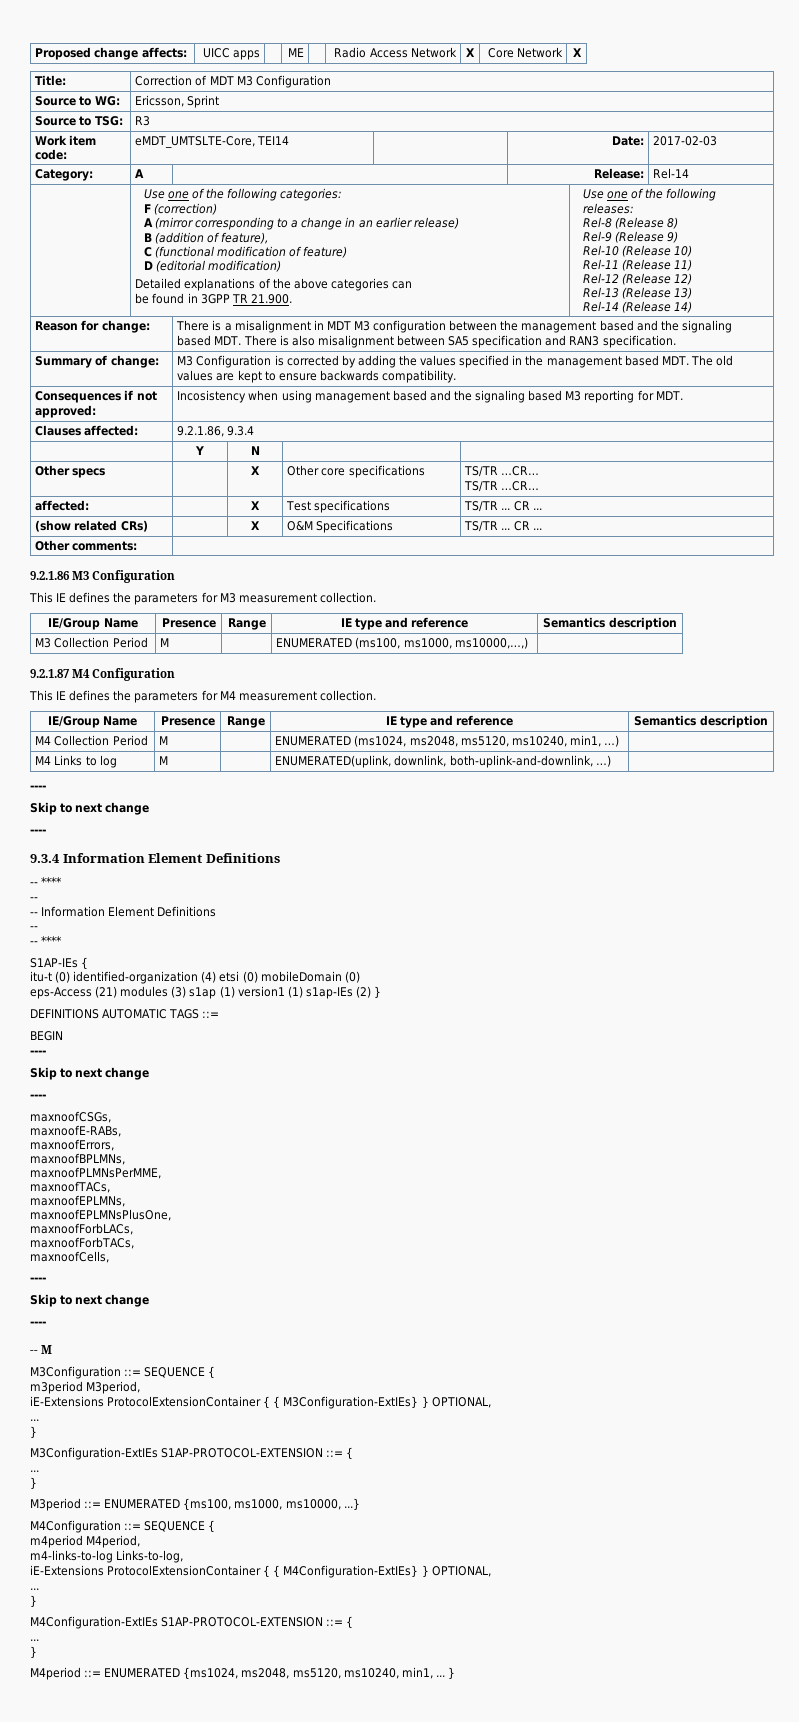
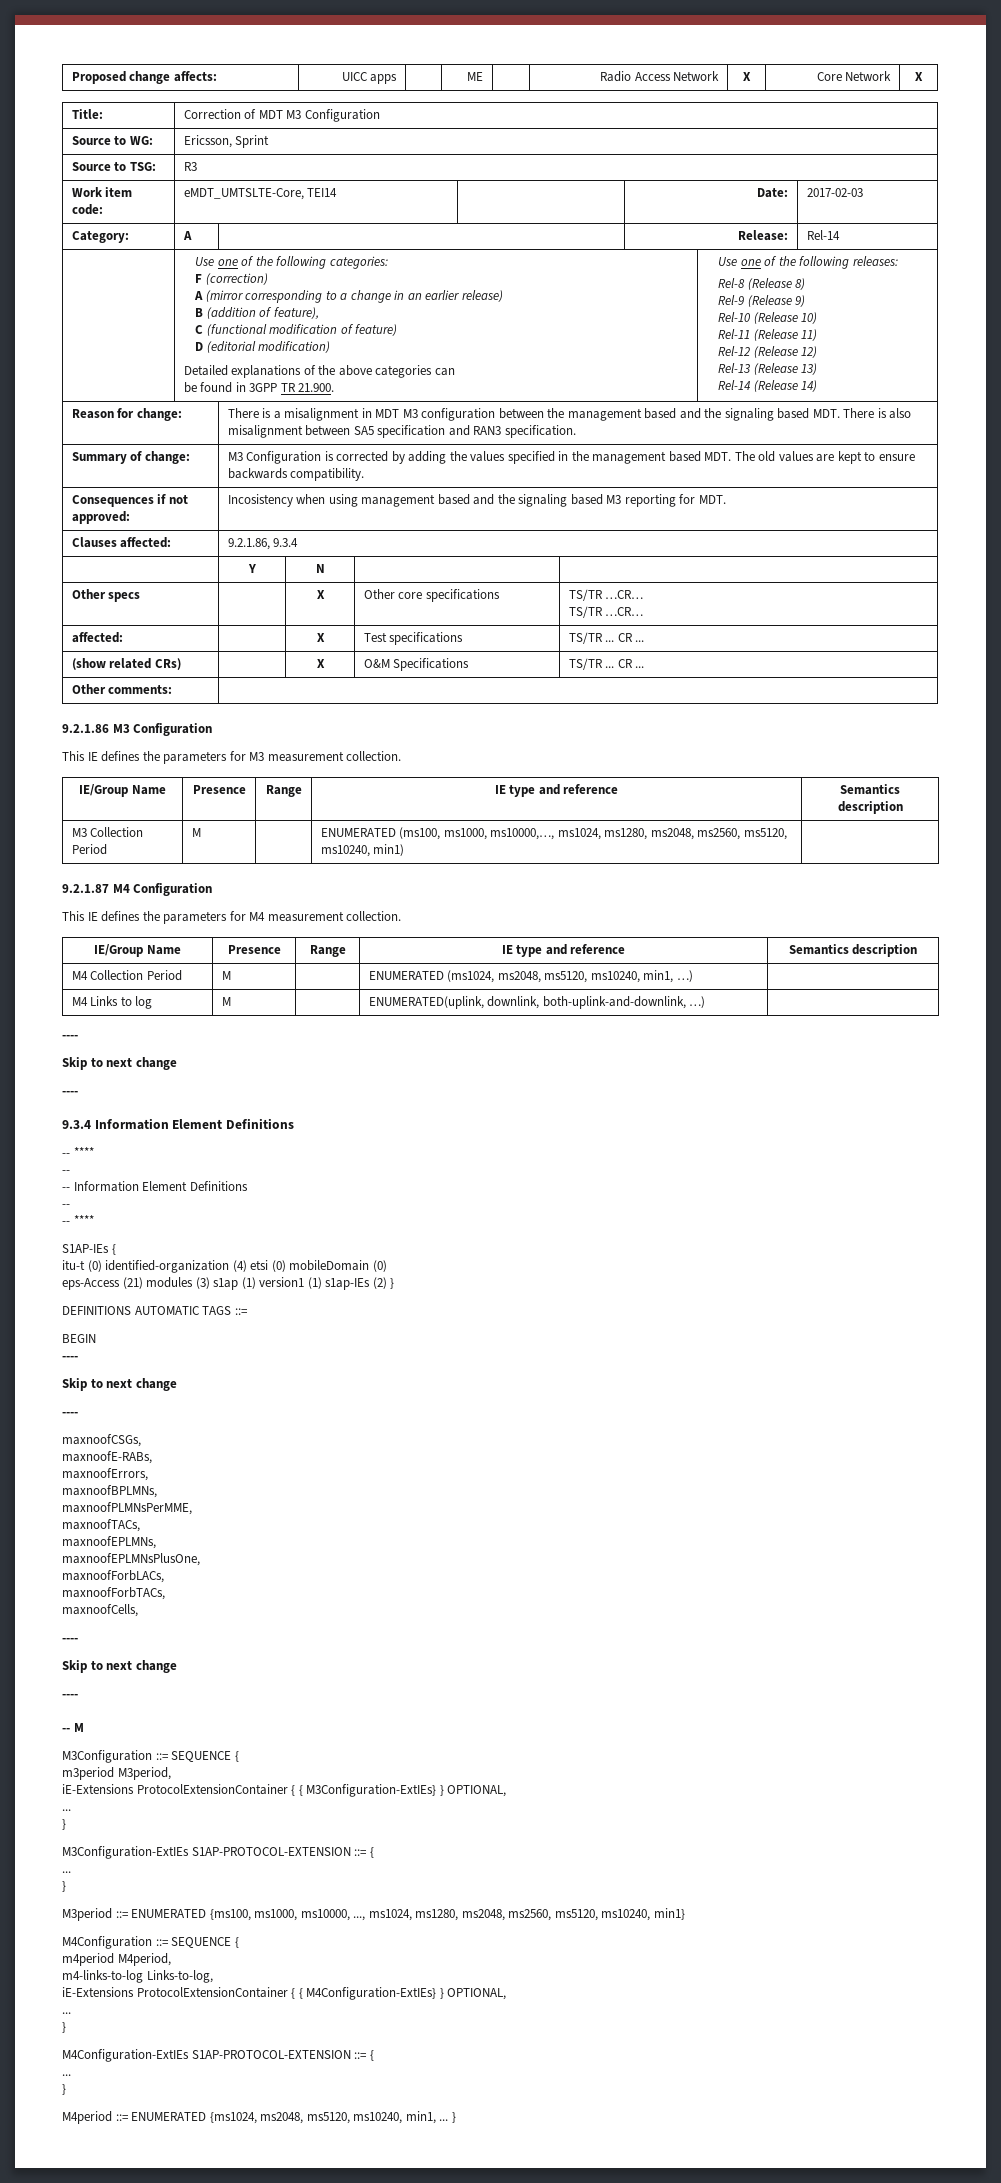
- M3 Collection Period | M | | ENUMERATED (ms100, ms1000, ms10000,…,) |
+ M3 Collection Period | M | | ENUMERATED (ms100, ms1000, ms10000,…, ms1024, ms1280, ms2048, ms2560, ms5120, ms10240, min1) |
- M3period ::= ENUMERATED {ms100, ms1000, ms10000, ...}
+ M3period ::= ENUMERATED {ms100, ms1000, ms10000, ..., ms1024, ms1280, ms2048, ms2560, ms5120, ms10240, min1}

